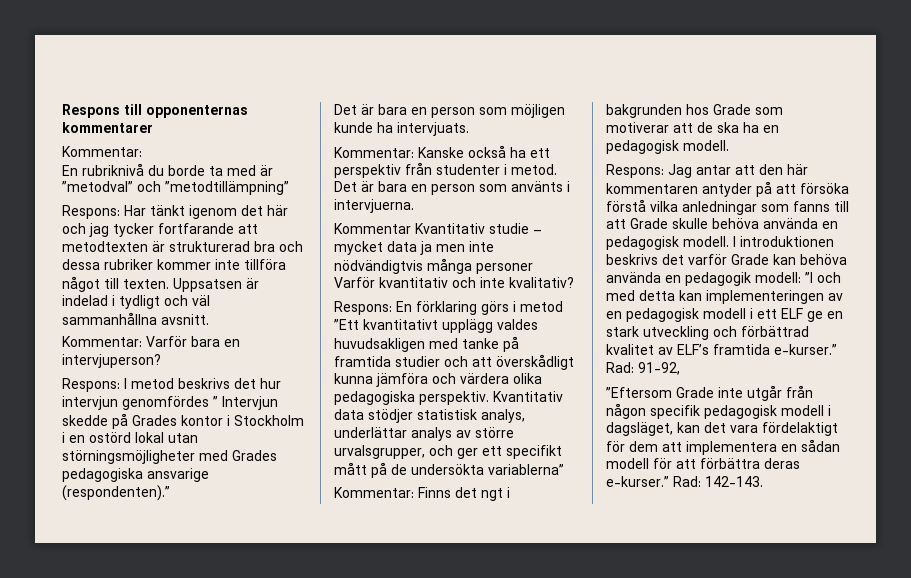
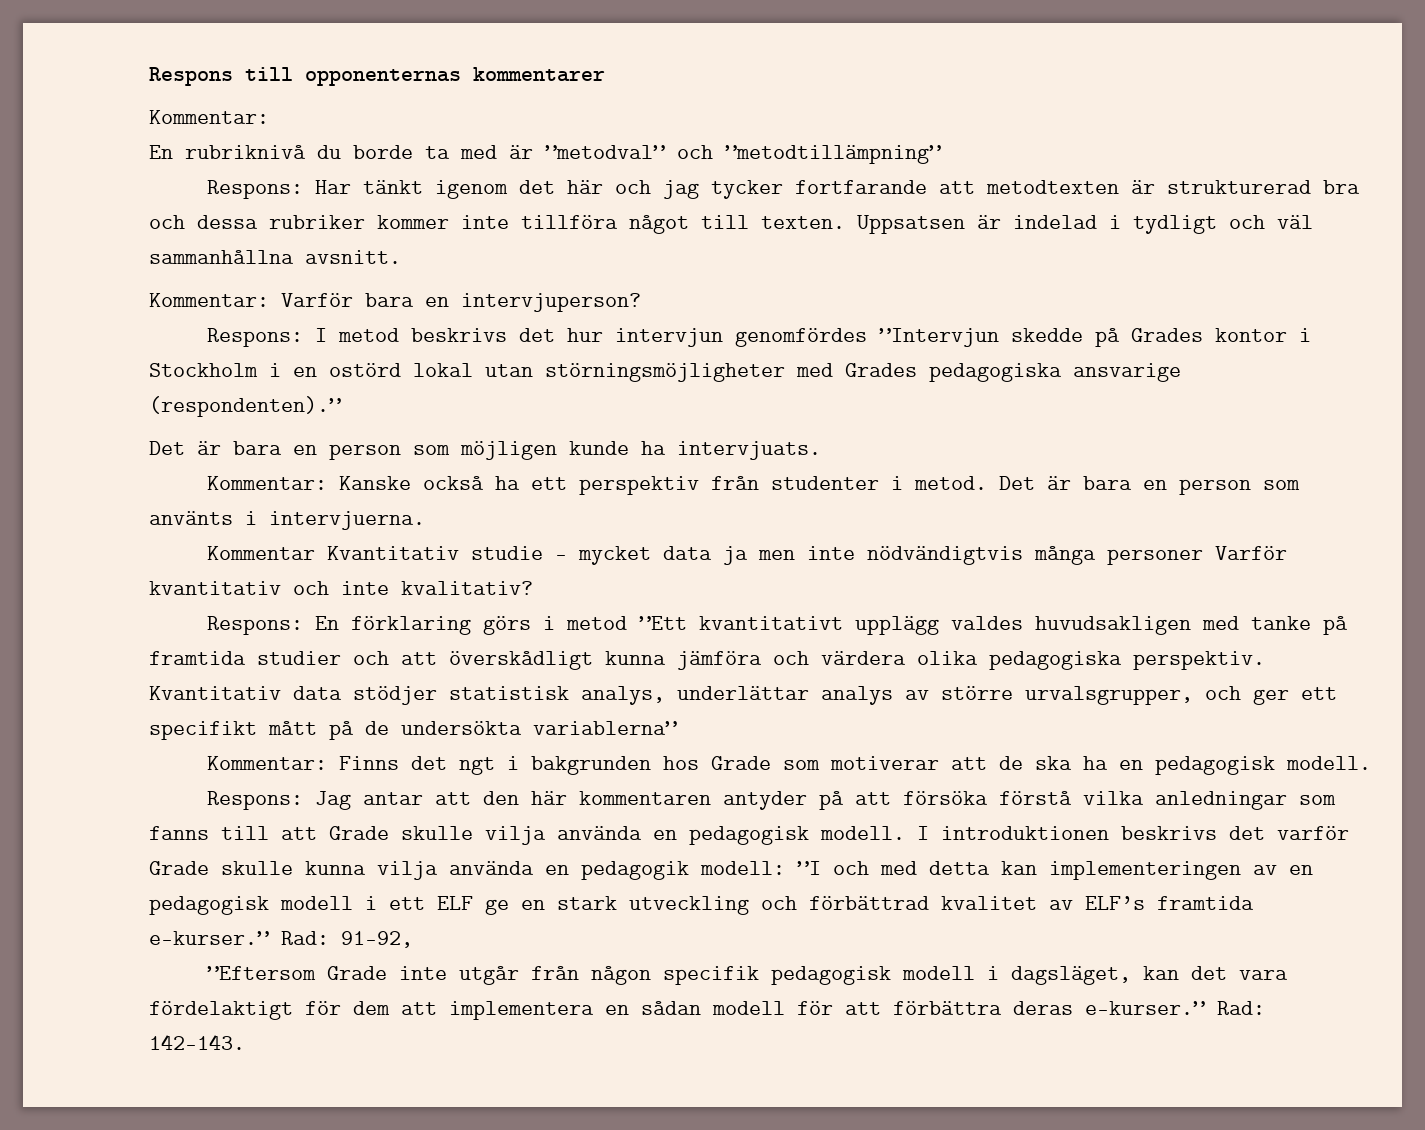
- Respons: I metod beskrivs det hur intervjun genomfördes ” Intervjun skedde på Grades kontor i Stockholm i en ostörd lokal utan störningsmöjligheter med Grades pedagogiska ansvarige (respondenten).”
+ Respons: I metod beskrivs det hur intervjun genomfördes ”Intervjun skedde på Grades kontor i Stockholm i en ostörd lokal utan störningsmöjligheter med Grades pedagogiska ansvarige (respondenten).”
- Respons: Jag antar att den här kommentaren antyder på att försöka förstå vilka anledningar som fanns till att Grade skulle behöva använda en pedagogisk modell.
+ Respons: Jag antar att den här kommentaren antyder på att försöka förstå vilka anledningar som fanns till att Grade skulle vilja använda en pedagogisk modell.
- I introduktionen beskrivs det varför Grade kan behöva använda en pedagogik modell: ”I och med detta kan implementeringen av en pedagogisk modell i ett ELF ge en stark utveckling och förbättrad kvalitet av ELF’s framtida e-kurser.”
+ I introduktionen beskrivs det varför Grade skulle kunna vilja använda en pedagogik modell: ”I och med detta kan implementeringen av en pedagogisk modell i ett ELF ge en stark utveckling och förbättrad kvalitet av ELF’s framtida e-kurser.”

